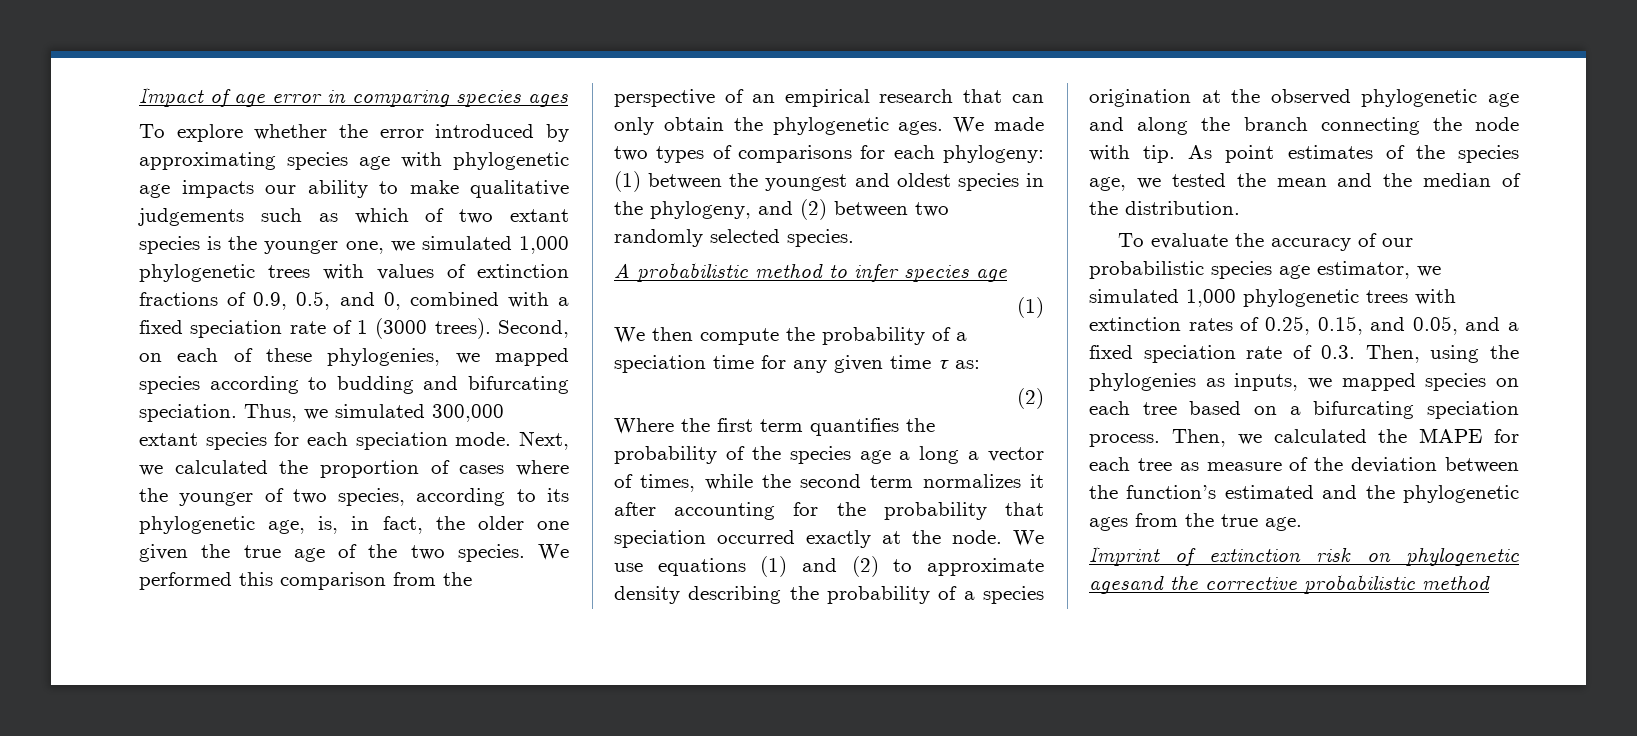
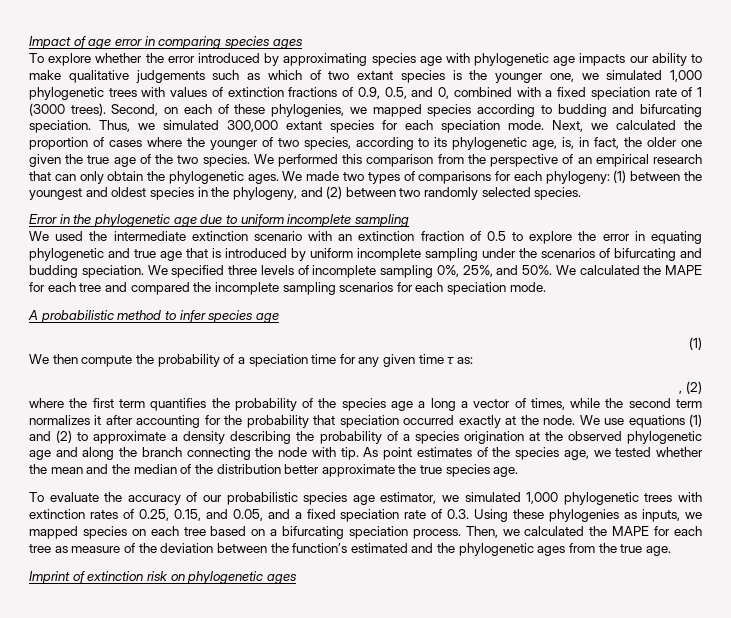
+ Error in the phylogenetic age due to uniform incomplete sampling
+ We used the intermediate extinction scenario with an extinction fraction of 0.5 to explore the error in equating phylogenetic and true age that is introduced by uniform incomplete sampling under the scenarios of bifurcating and budding speciation. We specified three levels of incomplete sampling 0%, 25%, and 50%. We calculated the MAPE for each tree and compared the incomplete sampling scenarios for each speciation mode.
  We then compute the probability of a speciation time for any given time τ as:
- (2)
+ , (2)
- Where the first term quantifies the probability of the species age a long a vector of times, while the second term normalizes it after accounting for the probability that speciation occurred exactly at the node.
+ where the first term quantifies the probability of the species age a long a vector of times, while the second term normalizes it after accounting for the probability that speciation occurred exactly at the node.
- We use equations (1) and (2) to approximate density describing the probability of a species origination at the observed phylogenetic age and along the branch connecting the node with tip.
+ We use equations (1) and (2) to approximate a density describing the probability of a species origination at the observed phylogenetic age and along the branch connecting the node with tip.
- As point estimates of the species age, we tested the mean and the median of the distribution.
+ As point estimates of the species age, we tested whether the mean and the median of the distribution better approximate the true species age.
- To evaluate the accuracy of our probabilistic species age estimator, we simulated 1,000 phylogenetic trees with extinction rates of 0.25, 0.15, and 0.05, and a fixed speciation rate of 0.3. Then, using the phylogenies as inputs, we mapped species on each tree based on a bifurcating speciation process.
+ To evaluate the accuracy of our probabilistic species age estimator, we simulated 1,000 phylogenetic trees with extinction rates of 0.25, 0.15, and 0.05, and a fixed speciation rate of 0.3. Using these phylogenies as inputs, we mapped species on each tree based on a bifurcating speciation process.
- Imprint of extinction risk on phylogenetic agesand the corrective probabilistic method
+ Imprint of extinction risk on phylogenetic ages

